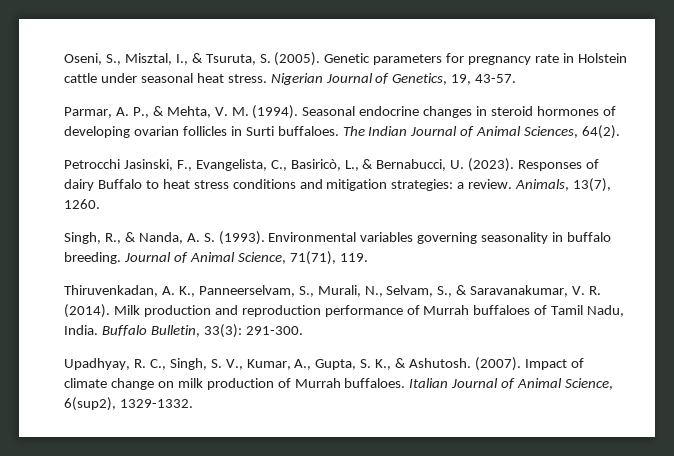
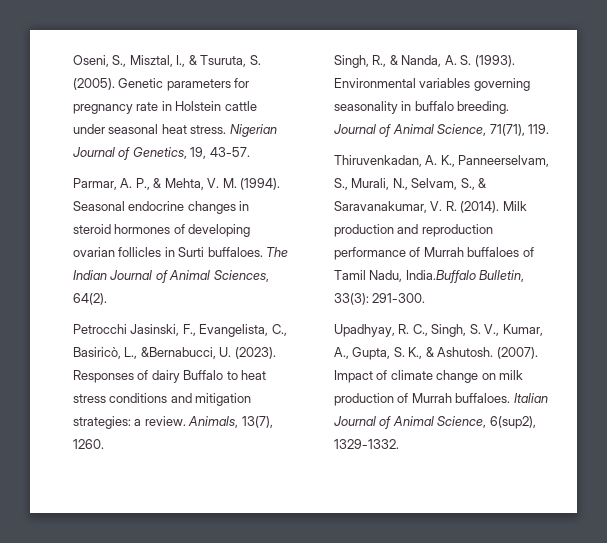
- Petrocchi Jasinski, F., Evangelista, C., Basiricò, L., & Bernabucci, U. (2023).
+ Petrocchi Jasinski, F., Evangelista, C., Basiricò, L., &Bernabucci, U. (2023).
- Milk production and reproduction performance of Murrah buffaloes of Tamil Nadu, India. Buffalo Bulletin, 33(3): 291-300.
+ Milk production and reproduction performance of Murrah buffaloes of Tamil Nadu, India.Buffalo Bulletin, 33(3): 291-300.

